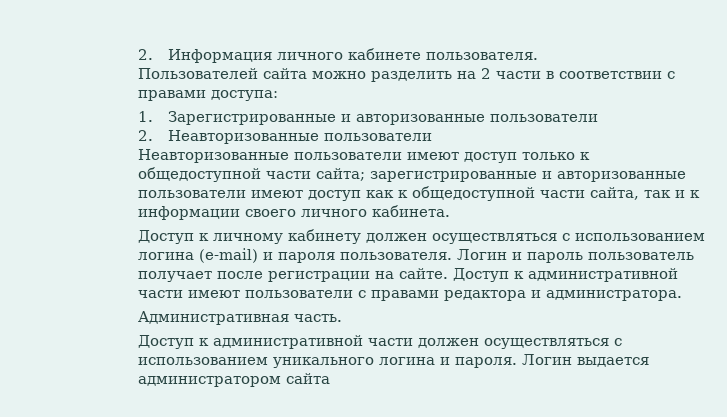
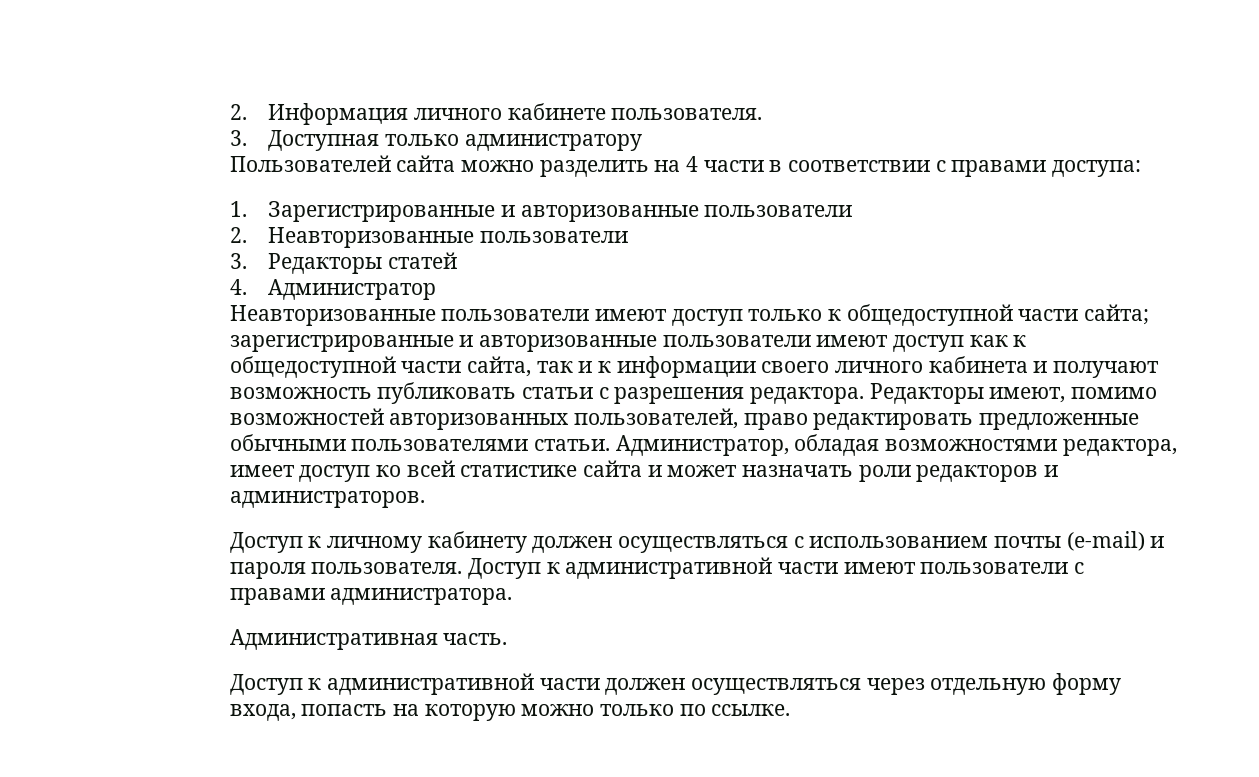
+ 3. Доступная только администратору
- Пользователей сайта можно разделить на 2 части в соответствии с правами доступа:
+ Пользователей сайта можно разделить на 4 части в соответствии с правами доступа:
+ 3. Редакторы статей
+ 4. Администратор
- Неавторизованные пользователи имеют доступ только к общедоступной части сайта; зарегистрированные и авторизованные пользователи имеют доступ как к общедоступной части сайта, так и к информации своего личного кабинета.
+ Неавторизованные пользователи имеют доступ только к общедоступной части сайта; зарегистрированные и авторизованные пользователи имеют доступ как к общедоступной части сайта, так и к информации своего личного кабинета и получают возможность публиковать статьи с разрешения редактора. Редакторы имеют, помимо возможностей авторизованных пользователей, право редактировать предложенные обычными пользователями статьи. Администратор, обладая возможностями редактора, имеет доступ ко всей статистике сайта и может назначать роли редакторов и администраторов.
- Доступ к личному кабинету должен осуществляться с использованием логина (e-mail) и пароля пользователя.
+ Доступ к личному кабинету должен осуществляться с использованием почты (e-mail) и пароля пользователя.
- Логин и пароль пользователь получает после регистрации на сайте.
- Доступ к административной части имеют пользователи с правами редактора и администратора.
+ Доступ к административной части имеют пользователи с правами администратора.
- Доступ к административной части должен осуществляться с использованием уникального логина и пароля. Логин выдается администратором сайта
+ Доступ к административной части должен осуществляться через отдельную форму входа, попасть на которую можно только по ссылке.

